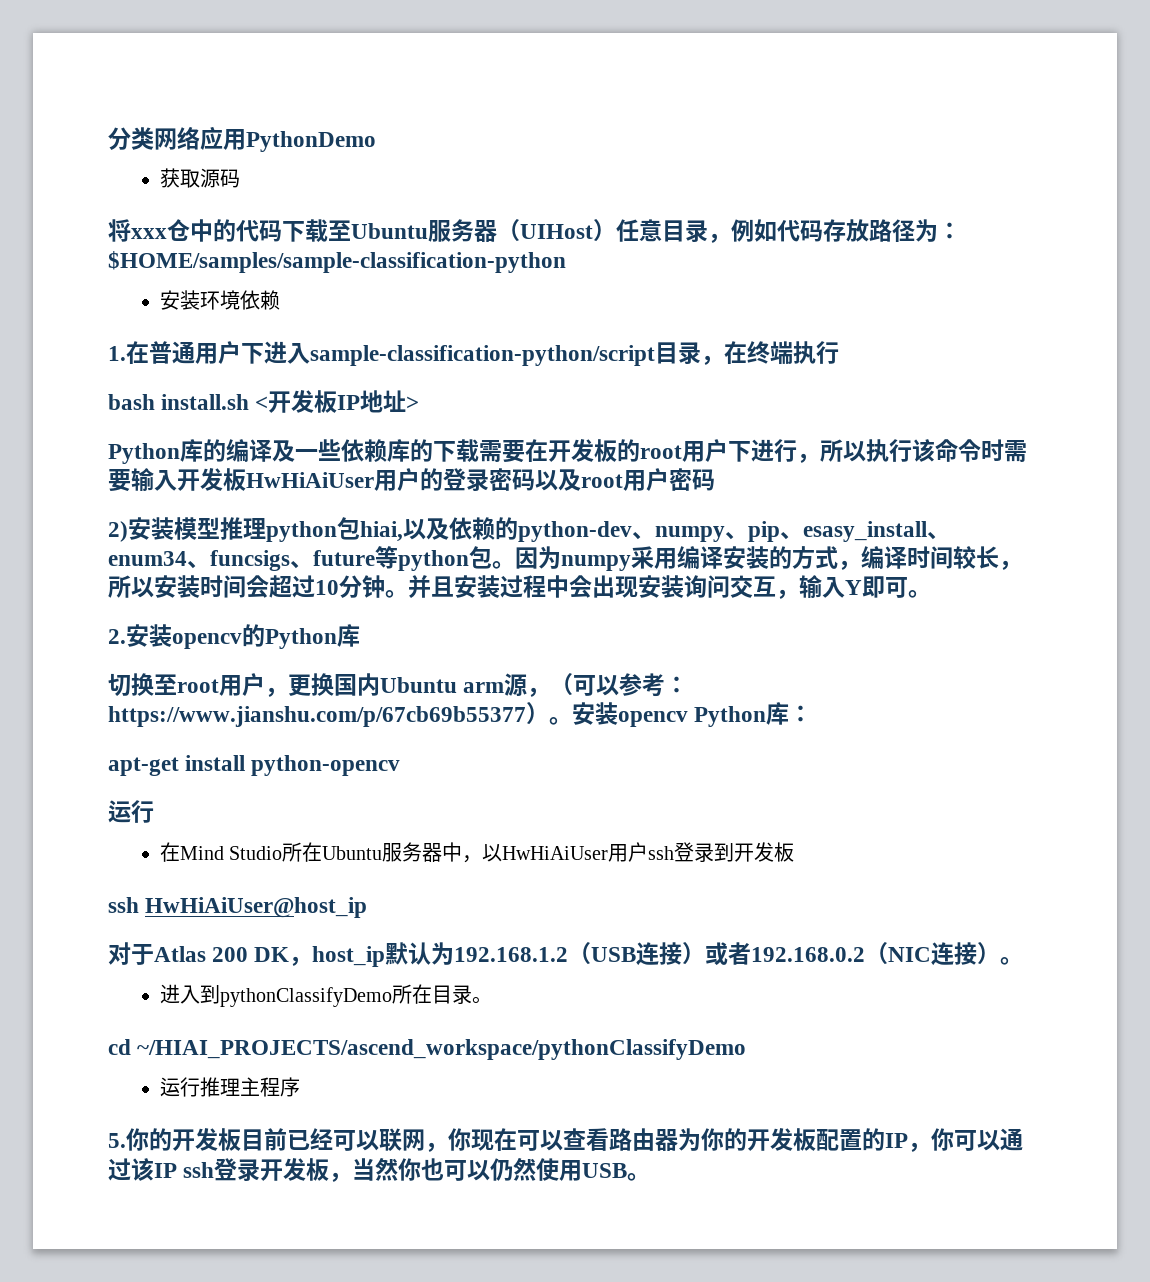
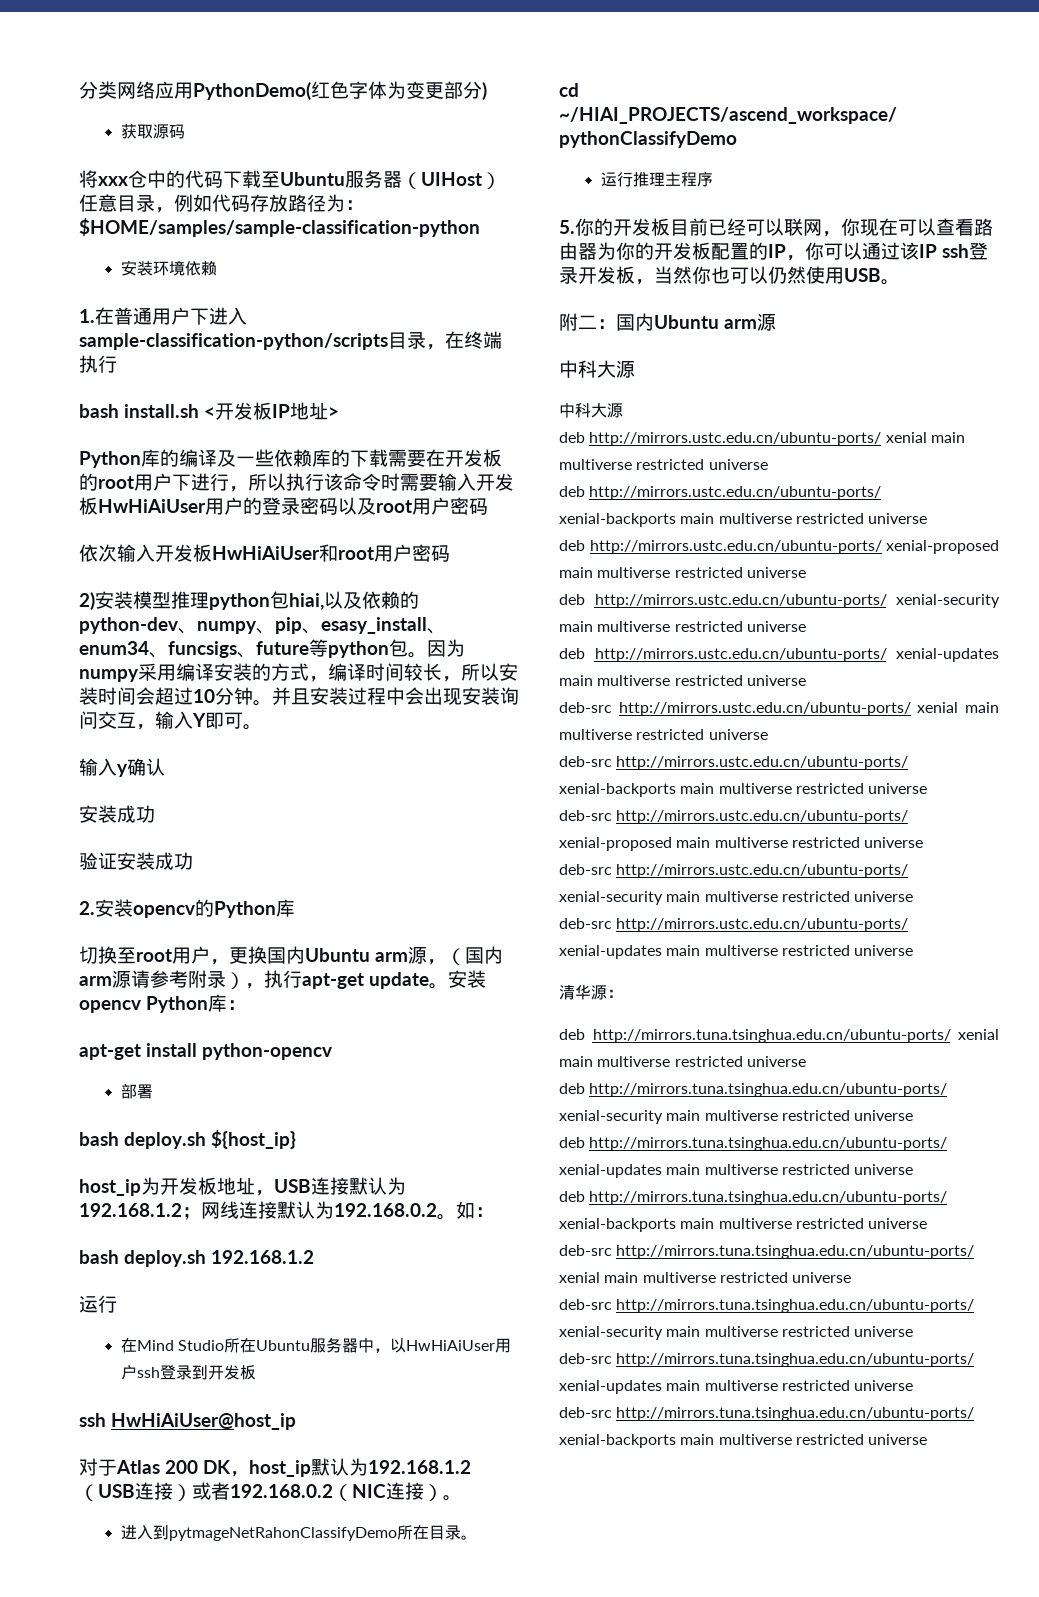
- 分类网络应用PythonDemo
+ 分类网络应用PythonDemo(红色字体为变更部分)
- 1.在普通用户下进入sample-classification-python/script目录，在终端执行
+ 1.在普通用户下进入sample-classification-python/scripts目录，在终端执行
+ 依次输入开发板HwHiAiUser和root用户密码
+ 输入y确认
+ 安装成功
+ 验证安装成功
- 切换至root用户，更换国内Ubuntu arm源，（可以参考：https://www.jianshu.com/p/67cb69b55377）。
+ 切换至root用户，更换国内Ubuntu arm源，（国内arm源请参考附录），执行apt-get update。
+ 部署
+ bash deploy.sh ${host_ip}
+ host_ip为开发板地址，USB连接默认为192.168.1.2；网线连接默认为192.168.0.2。如：
+ bash deploy.sh 192.168.1.2
- 进入到pythonClassifyDemo所在目录。
+ 进入到pytmageNetRahonClassifyDemo所在目录。
+ 附二：国内Ubuntu arm源
+ 中科大源
+ 中科大源
+ deb http://mirrors.ustc.edu.cn/ubuntu-ports/ xenial main multiverse restricted universe
+ deb http://mirrors.ustc.edu.cn/ubuntu-ports/ xenial-backports main multiverse restricted universe
+ deb http://mirrors.ustc.edu.cn/ubuntu-ports/ xenial-proposed main multiverse restricted universe
+ deb http://mirrors.ustc.edu.cn/ubuntu-ports/ xenial-security main multiverse restricted universe
+ deb http://mirrors.ustc.edu.cn/ubuntu-ports/ xenial-updates main multiverse restricted universe
+ deb-src http://mirrors.ustc.edu.cn/ubuntu-ports/ xenial main multiverse restricted universe
+ deb-src http://mirrors.ustc.edu.cn/ubuntu-ports/ xenial-backports main multiverse restricted universe
+ deb-src http://mirrors.ustc.edu.cn/ubuntu-ports/ xenial-proposed main multiverse restricted universe
+ deb-src http://mirrors.ustc.edu.cn/ubuntu-ports/ xenial-security main multiverse restricted universe
+ deb-src http://mirrors.ustc.edu.cn/ubuntu-ports/ xenial-updates main multiverse restricted universe
+ 清华源：
+ deb http://mirrors.tuna.tsinghua.edu.cn/ubuntu-ports/ xenial main multiverse restricted universe
+ deb http://mirrors.tuna.tsinghua.edu.cn/ubuntu-ports/ xenial-security main multiverse restricted universe
+ deb http://mirrors.tuna.tsinghua.edu.cn/ubuntu-ports/ xenial-updates main multiverse restricted universe
+ deb http://mirrors.tuna.tsinghua.edu.cn/ubuntu-ports/ xenial-backports main multiverse restricted universe
+ deb-src http://mirrors.tuna.tsinghua.edu.cn/ubuntu-ports/ xenial main multiverse restricted universe
+ deb-src http://mirrors.tuna.tsinghua.edu.cn/ubuntu-ports/ xenial-security main multiverse restricted universe
+ deb-src http://mirrors.tuna.tsinghua.edu.cn/ubuntu-ports/ xenial-updates main multiverse restricted universe
+ deb-src http://mirrors.tuna.tsinghua.edu.cn/ubuntu-ports/ xenial-backports main multiverse restricted universe

